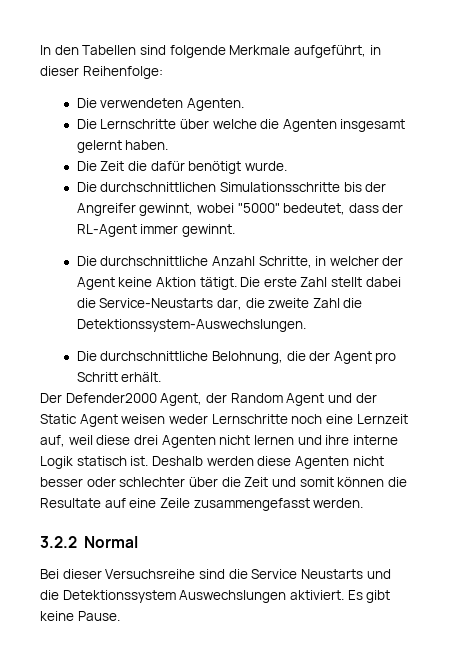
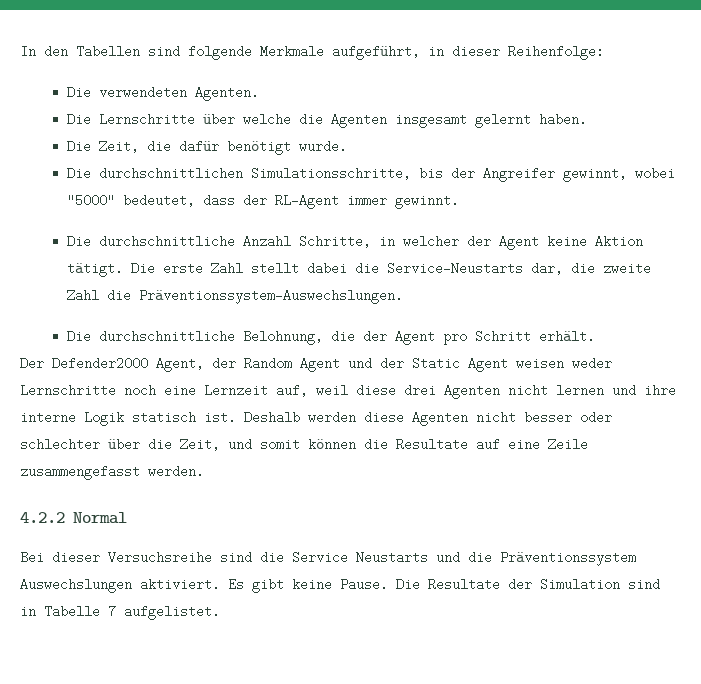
- Die Zeit die dafür benötigt wurde.
+ Die Zeit, die dafür benötigt wurde.
- Die durchschnittlichen Simulationsschritte bis der Angreifer gewinnt, wobei "5000" bedeutet, dass der RL-Agent immer gewinnt.
+ Die durchschnittlichen Simulationsschritte, bis der Angreifer gewinnt, wobei "5000" bedeutet, dass der RL-Agent immer gewinnt.
- Die erste Zahl stellt dabei die Service-Neustarts dar, die zweite Zahl die Detektionssystem-Auswechslungen.
+ Die erste Zahl stellt dabei die Service-Neustarts dar, die zweite Zahl die Präventionssystem-Auswechslungen.
- Deshalb werden diese Agenten nicht besser oder schlechter über die Zeit und somit können die Resultate auf eine Zeile zusammengefasst werden.
+ Deshalb werden diese Agenten nicht besser oder schlechter über die Zeit, und somit können die Resultate auf eine Zeile zusammengefasst werden.
- 3.2.2 Normal
+ 4.2.2 Normal
- Bei dieser Versuchsreihe sind die Service Neustarts und die Detektionssystem Auswechslungen aktiviert.
+ Bei dieser Versuchsreihe sind die Service Neustarts und die Präventionssystem Auswechslungen aktiviert.
+ Die Resultate der Simulation sind in Tabelle 7 aufgelistet.

